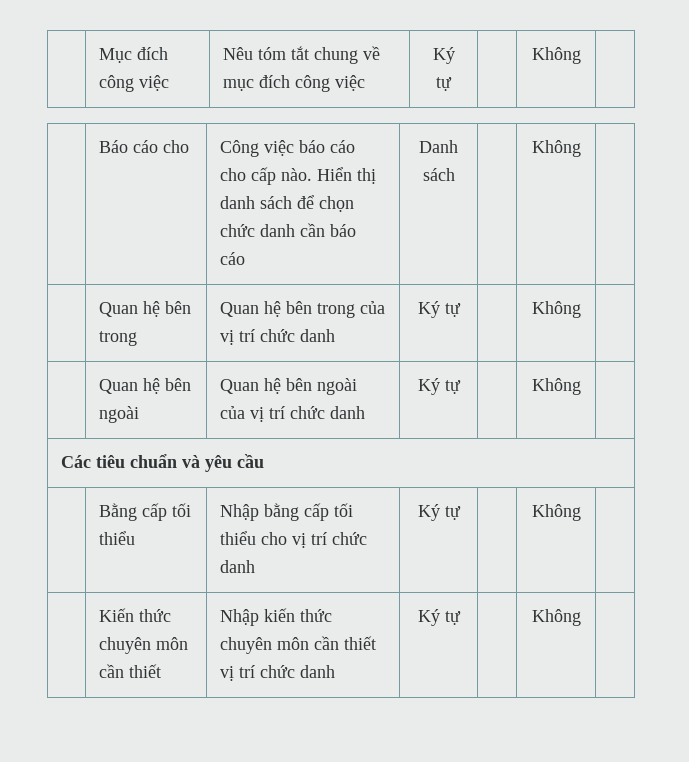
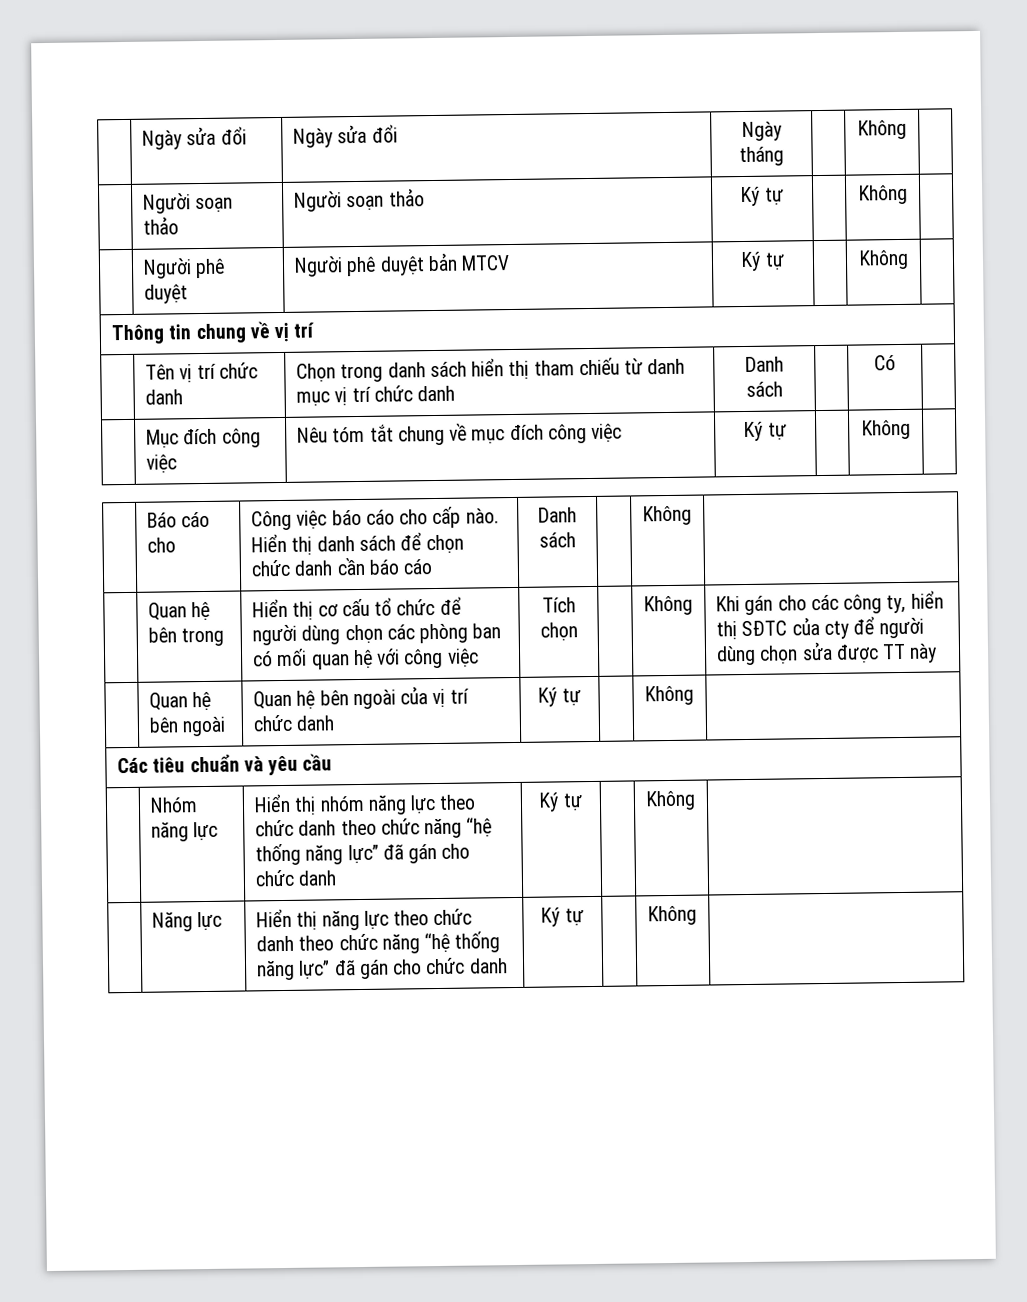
+ | Ngày sửa đổi | Ngày sửa đổi | Ngày tháng | | Không |
+ | Người soạn thảo | Người soạn thảo | Ký tự | | Không |
+ | Người phê duyệt | Người phê duyệt bản MTCV | Ký tự | | Không |
+ Thông tin chung về vị trí
+ | Tên vị trí chức danh | Chọn trong danh sách hiển thị tham chiếu từ danh mục vị trí chức danh | Danh sách | | Có |
- Quan hệ bên trong của vị trí chức danh | Ký tự | | Không
+ Hiển thị cơ cấu tổ chức để người dùng chọn các phòng ban có mối quan hệ với công việc | Tích chọn | | Không | Khi gán cho các công ty, hiển thị SĐTC của cty để người dùng chọn sửa được TT này
- | Bằng cấp tối thiểu | Nhập bằng cấp tối thiểu cho vị trí chức danh | Ký tự | | Không |
- | Kiến thức chuyên môn cần thiết | Nhập kiến thức chuyên môn cần thiết vị trí chức danh | Ký tự | | Không |
+ | Nhóm năng lực | Hiển thị nhóm năng lực theo chức danh theo chức năng “hệ thống năng lực” đã gán cho chức danh | Ký tự | | Không |
+ | Năng lực | Hiển thị năng lực theo chức danh theo chức năng “hệ thống năng lực” đã gán cho chức danh | Ký tự | | Không |

